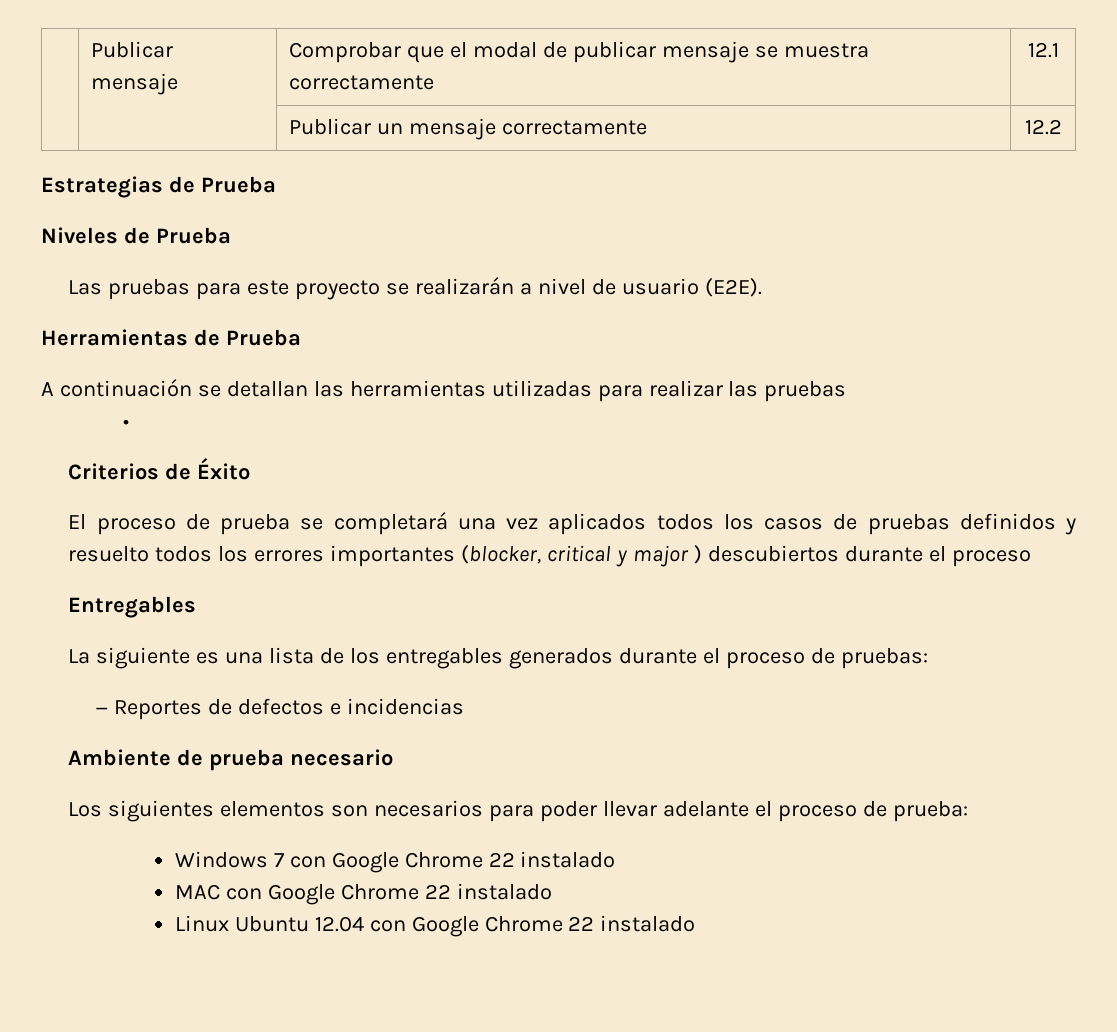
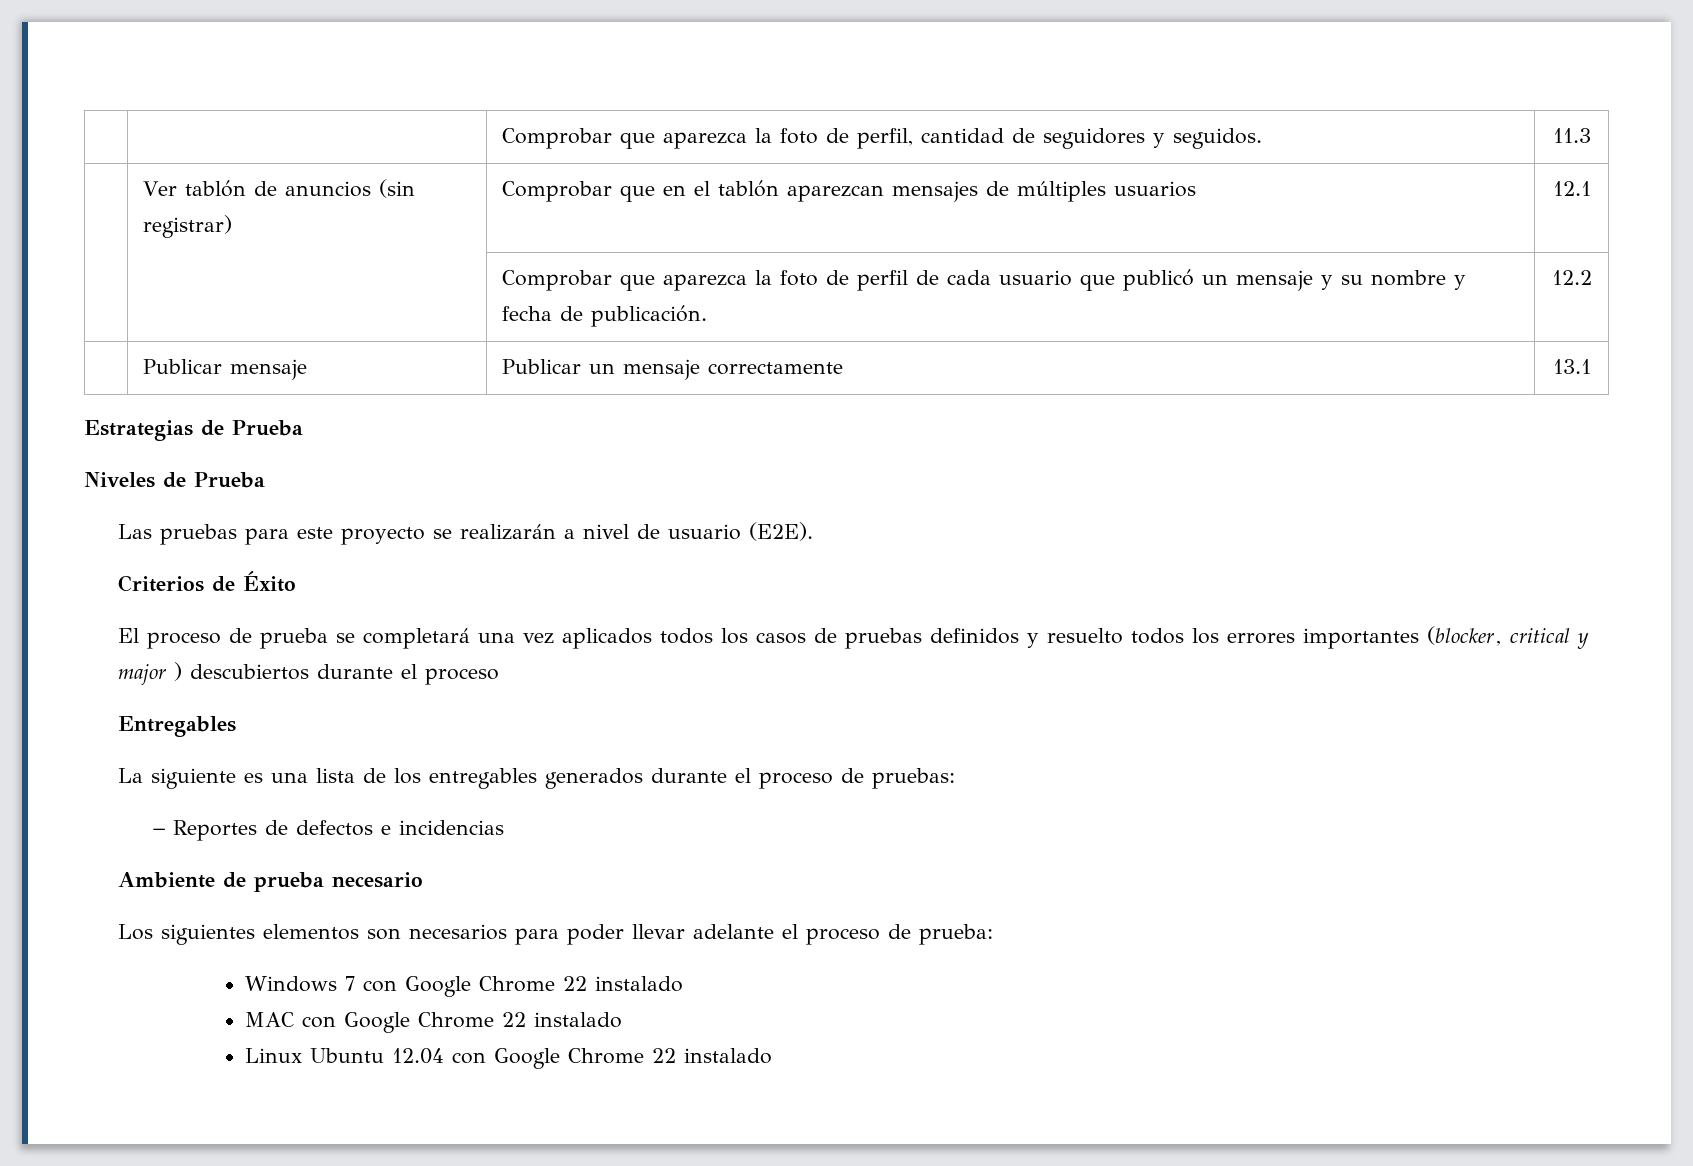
- | Publicar mensaje | Comprobar que el modal de publicar mensaje se muestra correctamente | 12.1
- | | Publicar un mensaje correctamente | 12.2
+ | | Comprobar que aparezca la foto de perfil, cantidad de seguidores y seguidos. | 11.3
+ | Ver tablón de anuncios (sin registrar) | Comprobar que en el tablón aparezcan mensajes de múltiples usuarios | 12.1
+ | | Comprobar que aparezca la foto de perfil de cada usuario que publicó un mensaje y su nombre y fecha de publicación. | 12.2
+ | Publicar mensaje | Publicar un mensaje correctamente | 13.1
- Herramientas de Prueba
- A continuación se detallan las herramientas utilizadas para realizar las pruebas
- •

